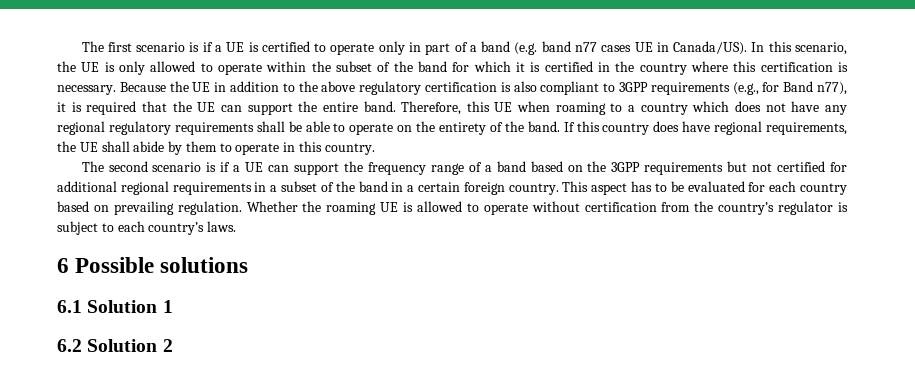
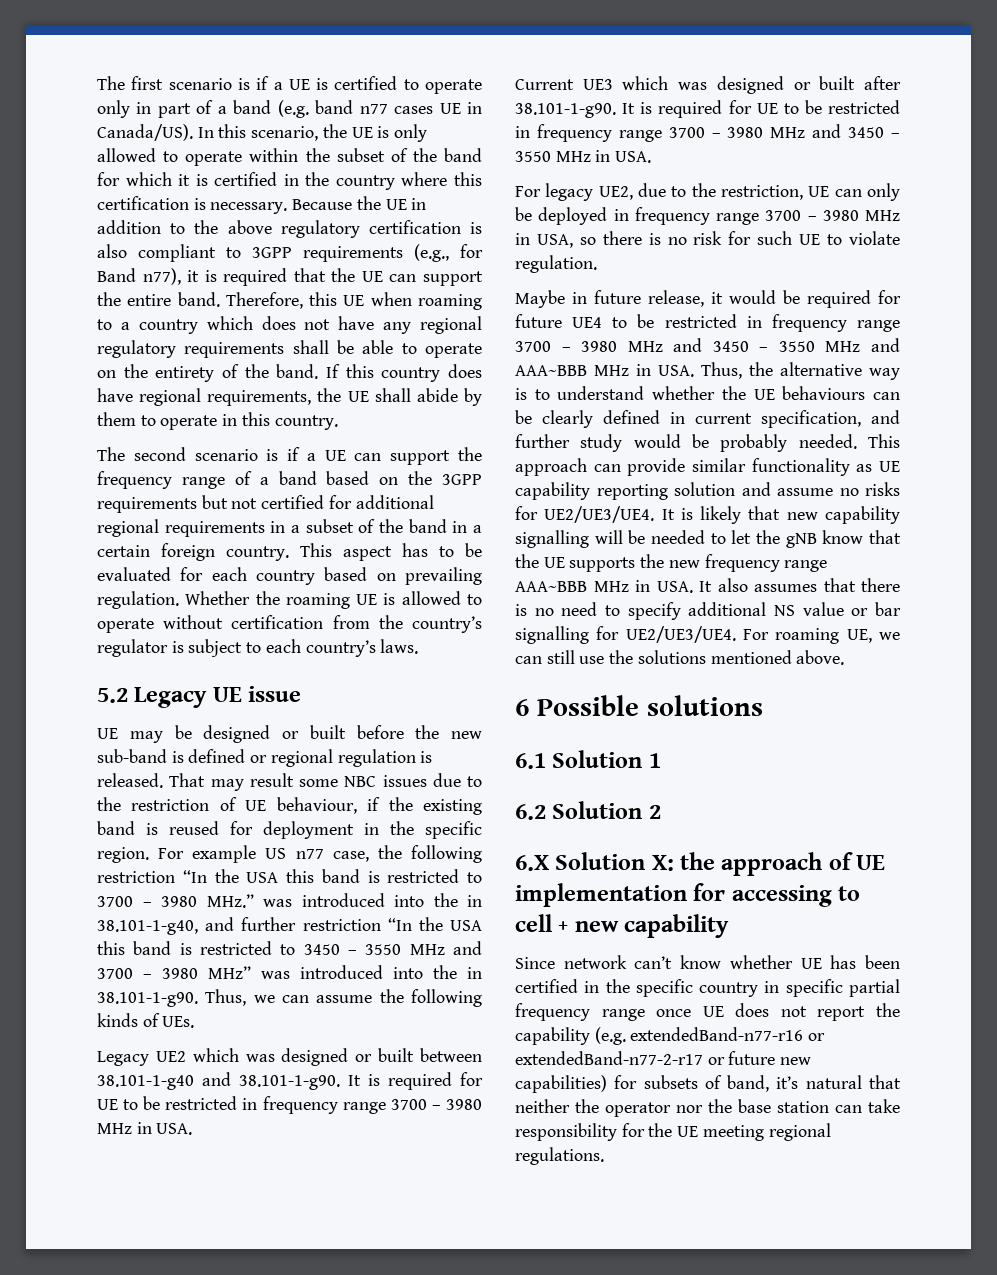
+ 5.2 Legacy UE issue
+ UE may be designed or built before the new sub-band is defined or regional regulation is released. That may result some NBC issues due to the restriction of UE behaviour, if the existing band is reused for deployment in the specific region. For example US n77 case, the following restriction “In the USA this band is restricted to 3700 – 3980 MHz.” was introduced into the in 38.101-1-g40, and further restriction “In the USA this band is restricted to 3450 – 3550 MHz and 3700 – 3980 MHz” was introduced into the in 38.101-1-g90. Thus, we can assume the following kinds of UEs.
+ Legacy UE2 which was designed or built between 38.101-1-g40 and 38.101-1-g90. It is required for UE to be restricted in frequency range 3700 – 3980 MHz in USA.
+ Current UE3 which was designed or built after 38.101-1-g90. It is required for UE to be restricted in frequency range 3700 – 3980 MHz and 3450 – 3550 MHz in USA.
+ For legacy UE2, due to the restriction, UE can only be deployed in frequency range 3700 – 3980 MHz in USA, so there is no risk for such UE to violate regulation.
+ Maybe in future release, it would be required for future UE4 to be restricted in frequency range 3700 – 3980 MHz and 3450 – 3550 MHz and AAA~BBB MHz in USA. Thus, the alternative way is to understand whether the UE behaviours can be clearly defined in current specification, and further study would be probably needed. This approach can provide similar functionality as UE capability reporting solution and assume no risks for UE2/UE3/UE4. It is likely that new capability signalling will be needed to let the gNB know that the UE supports the new frequency range AAA~BBB MHz in USA. It also assumes that there is no need to specify additional NS value or bar signalling for UE2/UE3/UE4. For roaming UE, we can still use the solutions mentioned above.
+ 6.X Solution X: the approach of UE implementation for accessing to cell + new capability
+ Since network can’t know whether UE has been certified in the specific country in specific partial frequency range once UE does not report the capability (e.g. extendedBand-n77-r16 or extendedBand-n77-2-r17 or future new capabilities) for subsets of band, it’s natural that neither the operator nor the base station can take responsibility for the UE meeting regional regulations.

